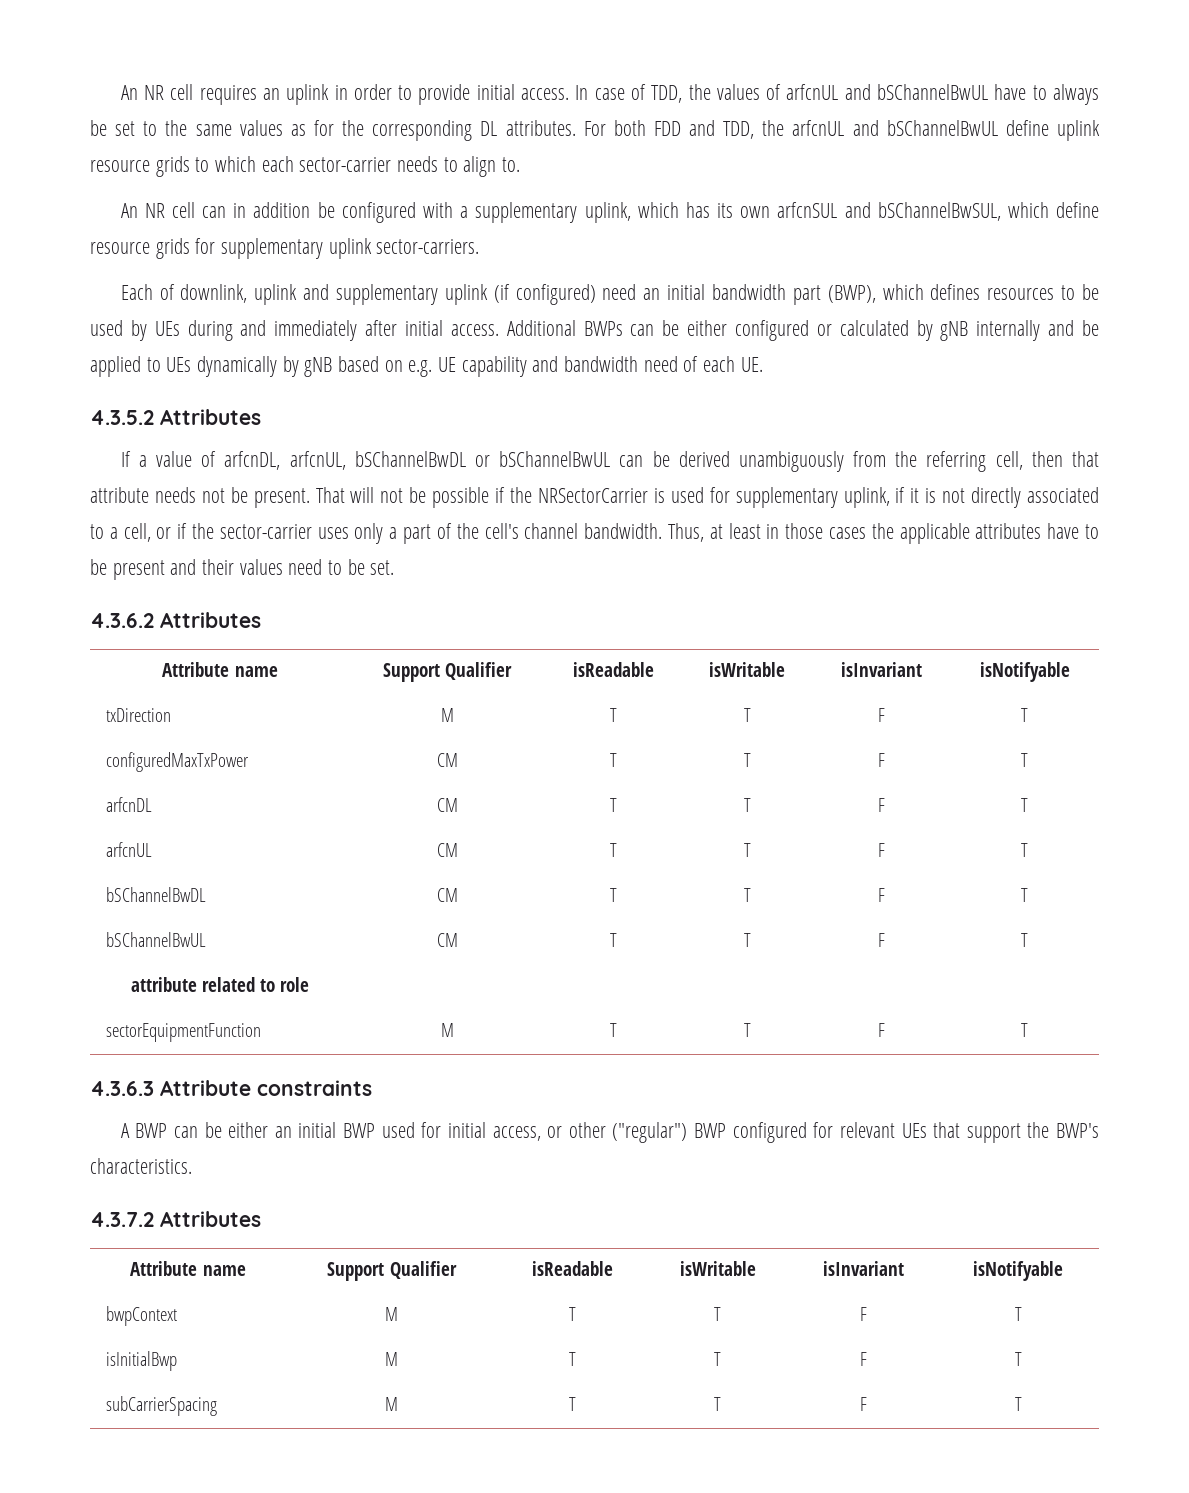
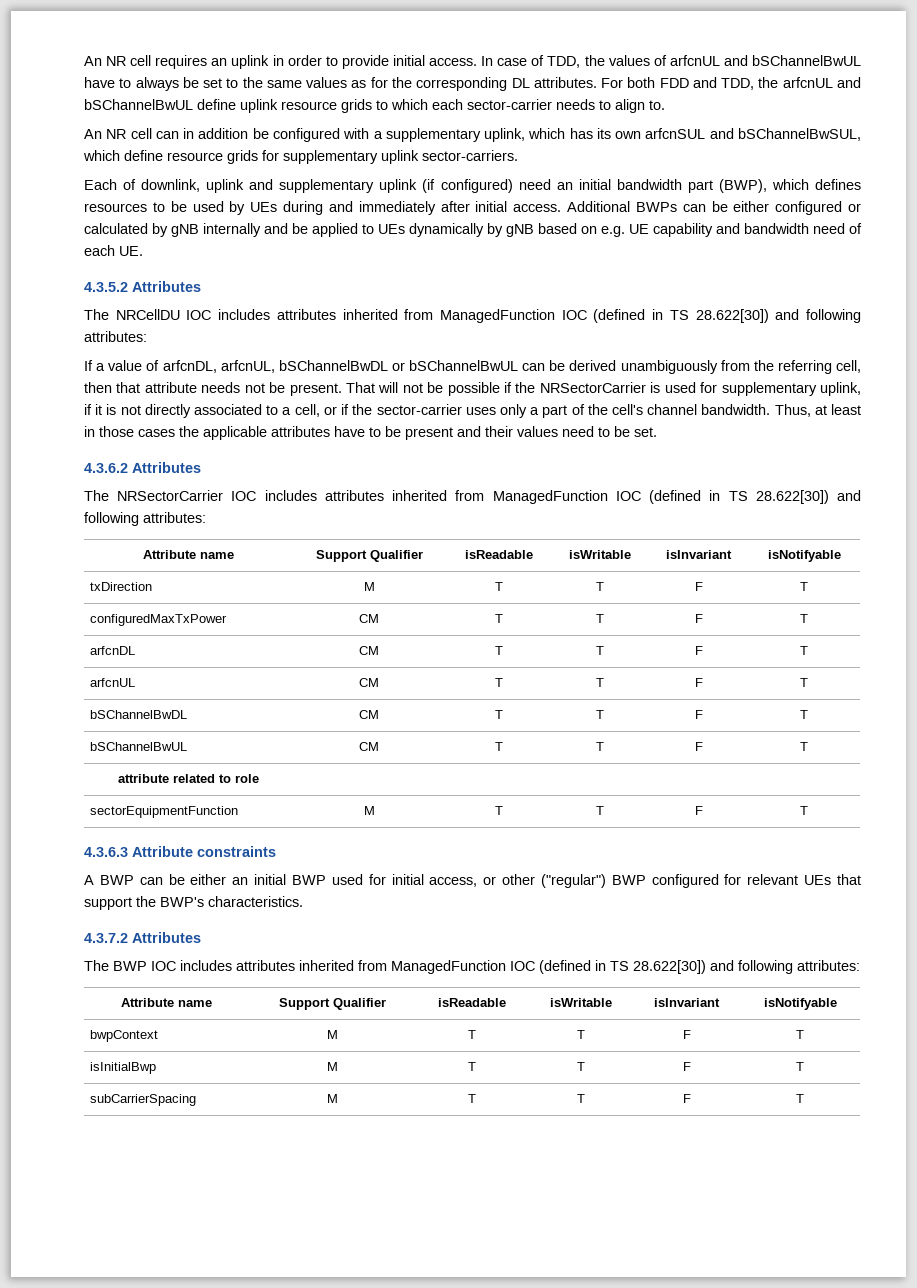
+ The NRCellDU IOC includes attributes inherited from ManagedFunction IOC (defined in TS 28.622[30]) and following attributes:
+ The NRSectorCarrier IOC includes attributes inherited from ManagedFunction IOC (defined in TS 28.622[30]) and following attributes:
+ The BWP IOC includes attributes inherited from ManagedFunction IOC (defined in TS 28.622[30]) and following attributes:

